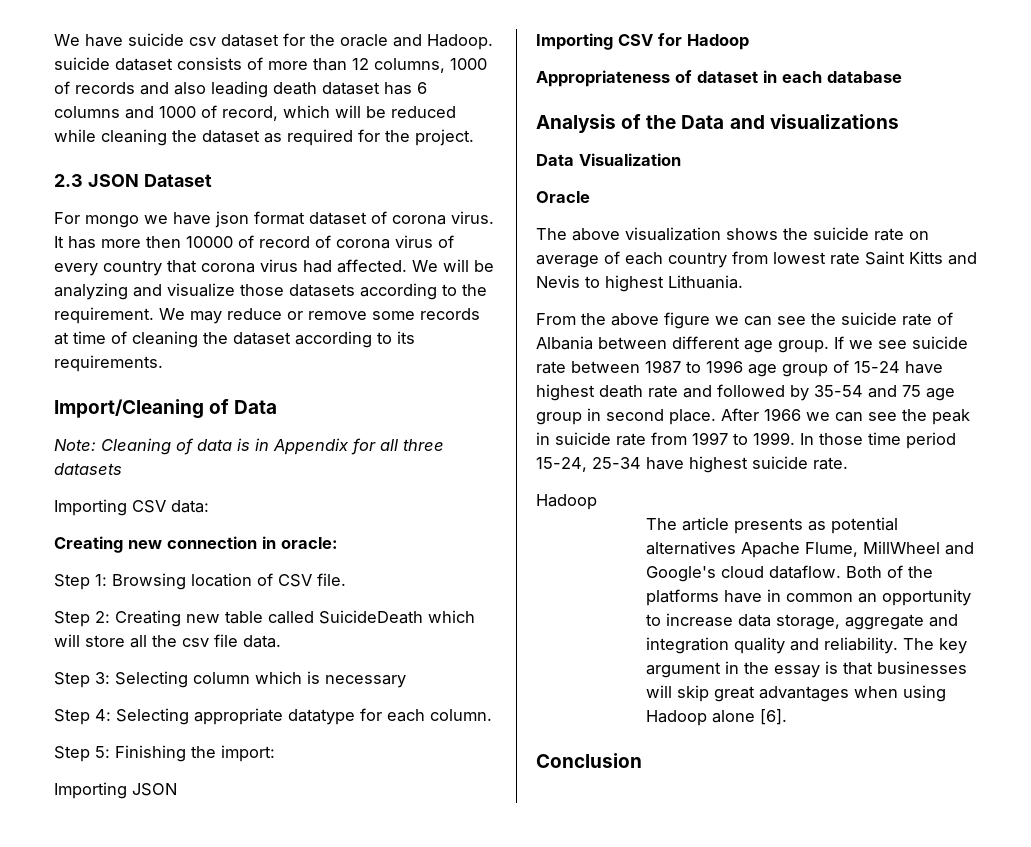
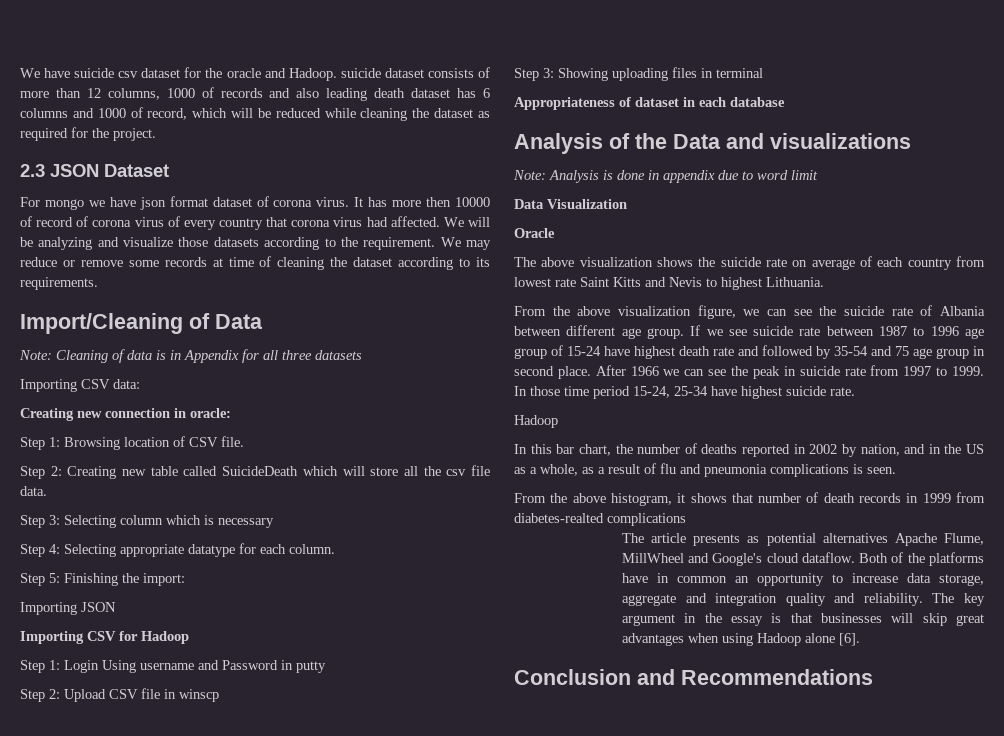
+ Step 1: Login Using username and Password in putty
+ Step 2: Upload CSV file in winscp
+ Step 3: Showing uploading files in terminal
+ Note: Analysis is done in appendix due to word limit
- From the above figure we can see the suicide rate of Albania between different age group.
+ From the above visualization figure, we can see the suicide rate of Albania between different age group.
+ In this bar chart, the number of deaths reported in 2002 by nation, and in the US as a whole, as a result of flu and pneumonia complications is seen.
+ From the above histogram, it shows that number of death records in 1999 from diabetes-realted complications
- Conclusion
+ Conclusion and Recommendations

